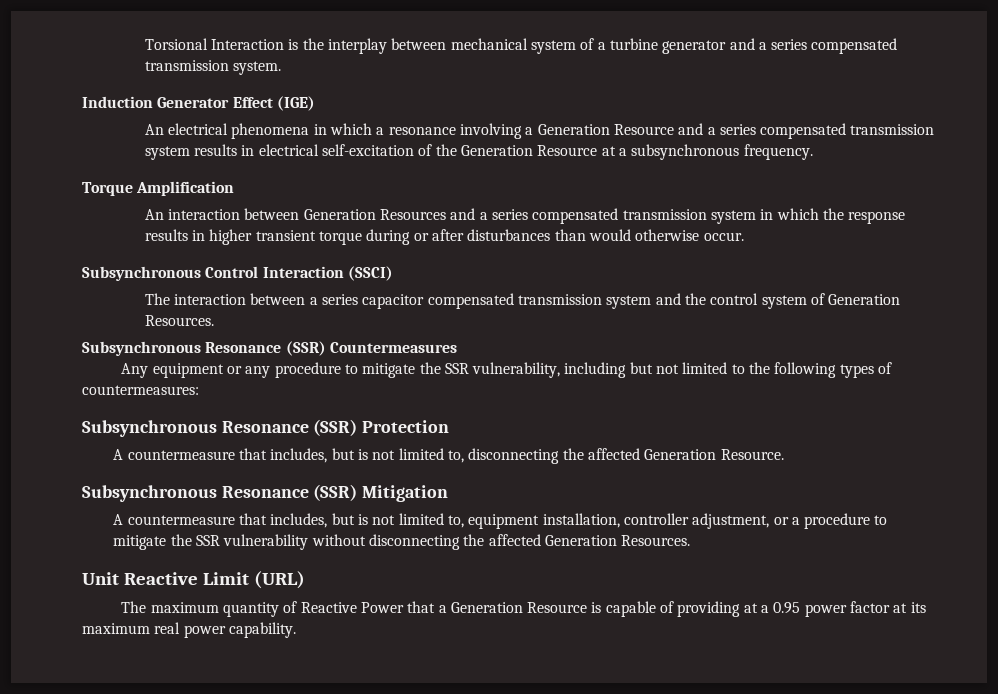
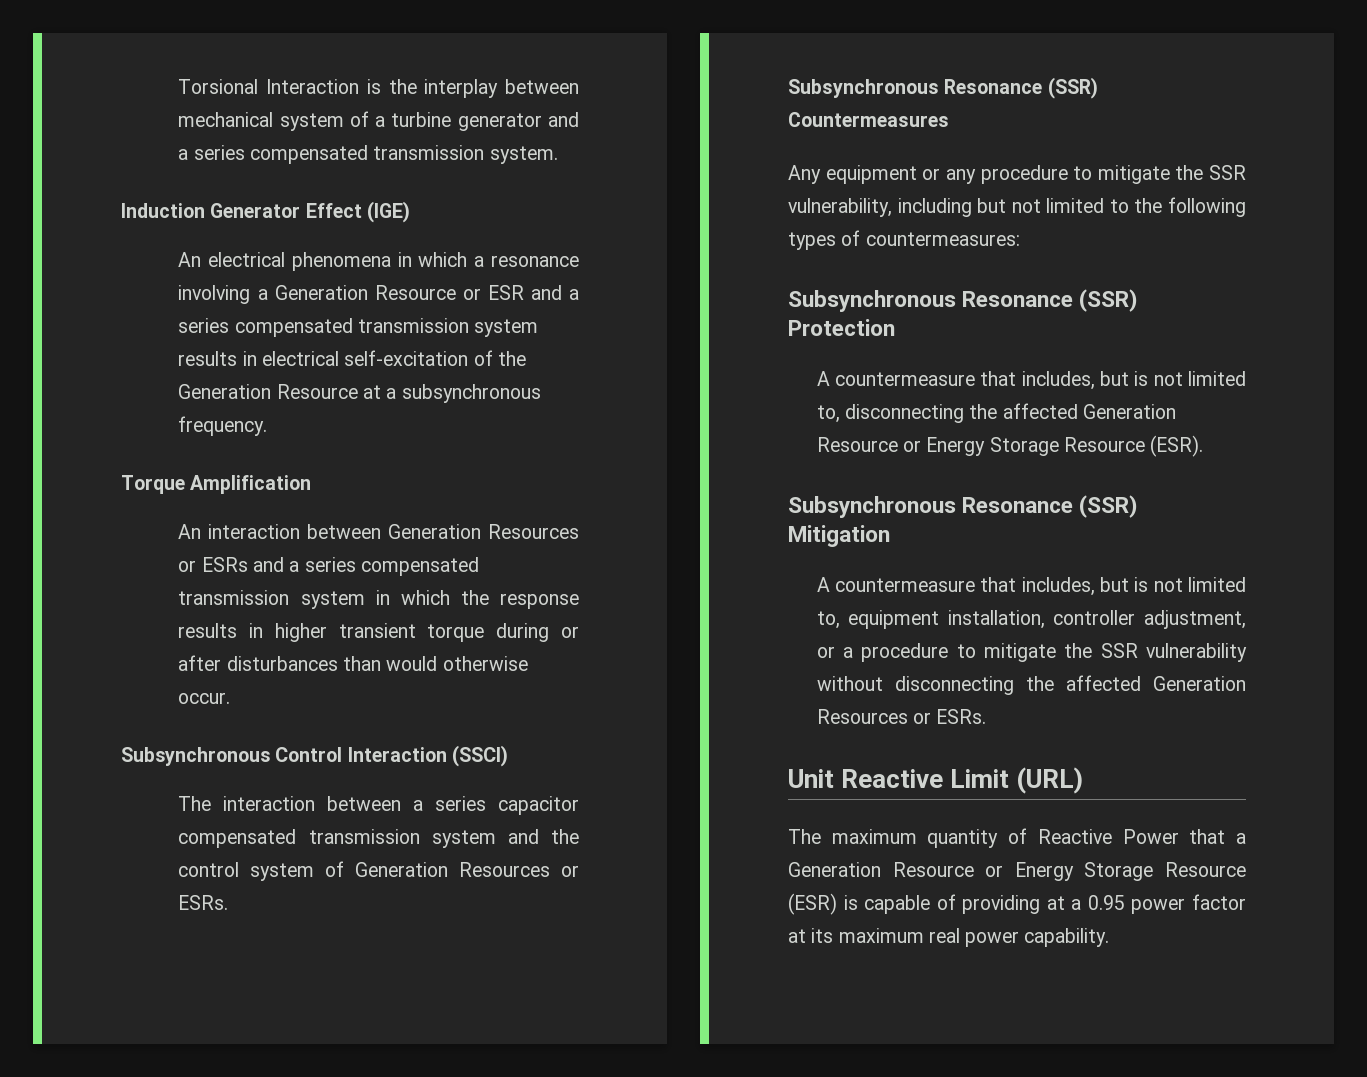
- An electrical phenomena in which a resonance involving a Generation Resource and a series compensated transmission system results in electrical self-excitation of the Generation Resource at a subsynchronous frequency.
+ An electrical phenomena in which a resonance involving a Generation Resource or ESR and a series compensated transmission system results in electrical self-excitation of the Generation Resource at a subsynchronous frequency.
- An interaction between Generation Resources and a series compensated transmission system in which the response results in higher transient torque during or after disturbances than would otherwise occur.
+ An interaction between Generation Resources or ESRs and a series compensated transmission system in which the response results in higher transient torque during or after disturbances than would otherwise occur.
- The interaction between a series capacitor compensated transmission system and the control system of Generation Resources.
+ The interaction between a series capacitor compensated transmission system and the control system of Generation Resources or ESRs.
- A countermeasure that includes, but is not limited to, disconnecting the affected Generation Resource.
+ A countermeasure that includes, but is not limited to, disconnecting the affected Generation Resource or Energy Storage Resource (ESR).
- A countermeasure that includes, but is not limited to, equipment installation, controller adjustment, or a procedure to mitigate the SSR vulnerability without disconnecting the affected Generation Resources.
+ A countermeasure that includes, but is not limited to, equipment installation, controller adjustment, or a procedure to mitigate the SSR vulnerability without disconnecting the affected Generation Resources or ESRs.
- The maximum quantity of Reactive Power that a Generation Resource is capable of providing at a 0.95 power factor at its maximum real power capability.
+ The maximum quantity of Reactive Power that a Generation Resource or Energy Storage Resource (ESR) is capable of providing at a 0.95 power factor at its maximum real power capability.

